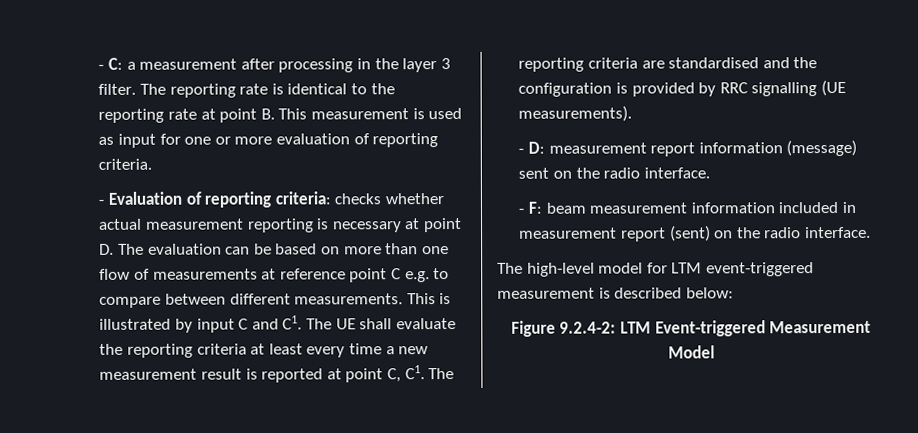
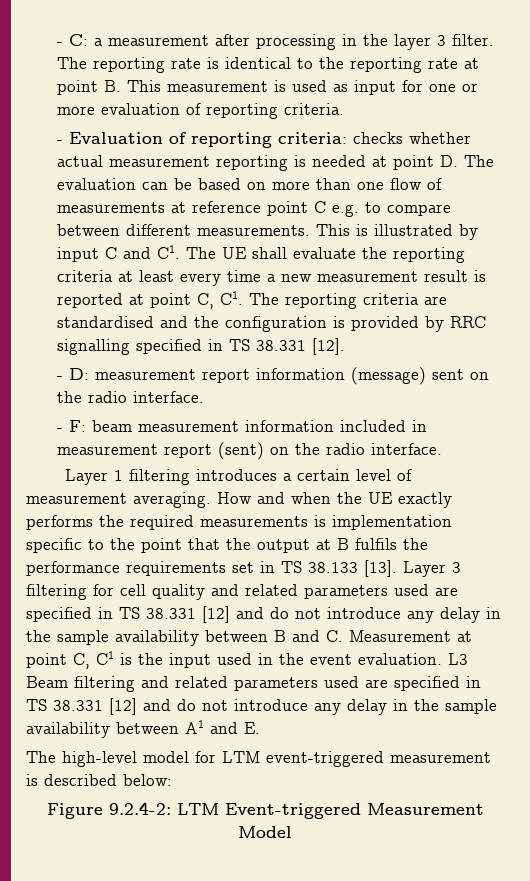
- - Evaluation of reporting criteria: checks whether actual measurement reporting is necessary at point D. The evaluation can be based on more than one flow of measurements at reference point C e.g. to compare between different measurements.
+ - Evaluation of reporting criteria: checks whether actual measurement reporting is needed at point D. The evaluation can be based on more than one flow of measurements at reference point C e.g. to compare between different measurements.
- This is illustrated by input C and C1. The UE shall evaluate the reporting criteria at least every time a new measurement result is reported at point C, C1. The reporting criteria are standardised and the configuration is provided by RRC signalling (UE measurements).
+ This is illustrated by input C and C1. The UE shall evaluate the reporting criteria at least every time a new measurement result is reported at point C, C1. The reporting criteria are standardised and the configuration is provided by RRC signalling specified in TS 38.331 [12].
+ Layer 1 filtering introduces a certain level of measurement averaging. How and when the UE exactly performs the required measurements is implementation specific to the point that the output at B fulfils the performance requirements set in TS 38.133 [13]. Layer 3 filtering for cell quality and related parameters used are specified in TS 38.331 [12] and do not introduce any delay in the sample availability between B and C. Measurement at point C, C1 is the input used in the event evaluation. L3 Beam filtering and related parameters used are specified in TS 38.331 [12] and do not introduce any delay in the sample availability between A1 and E.

